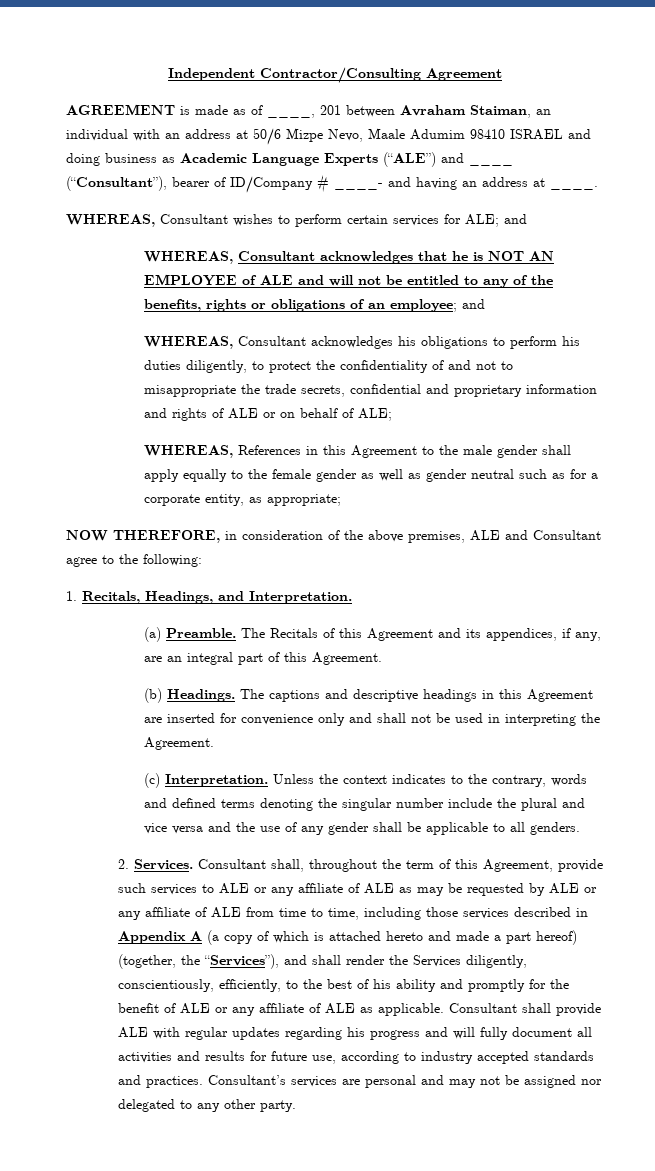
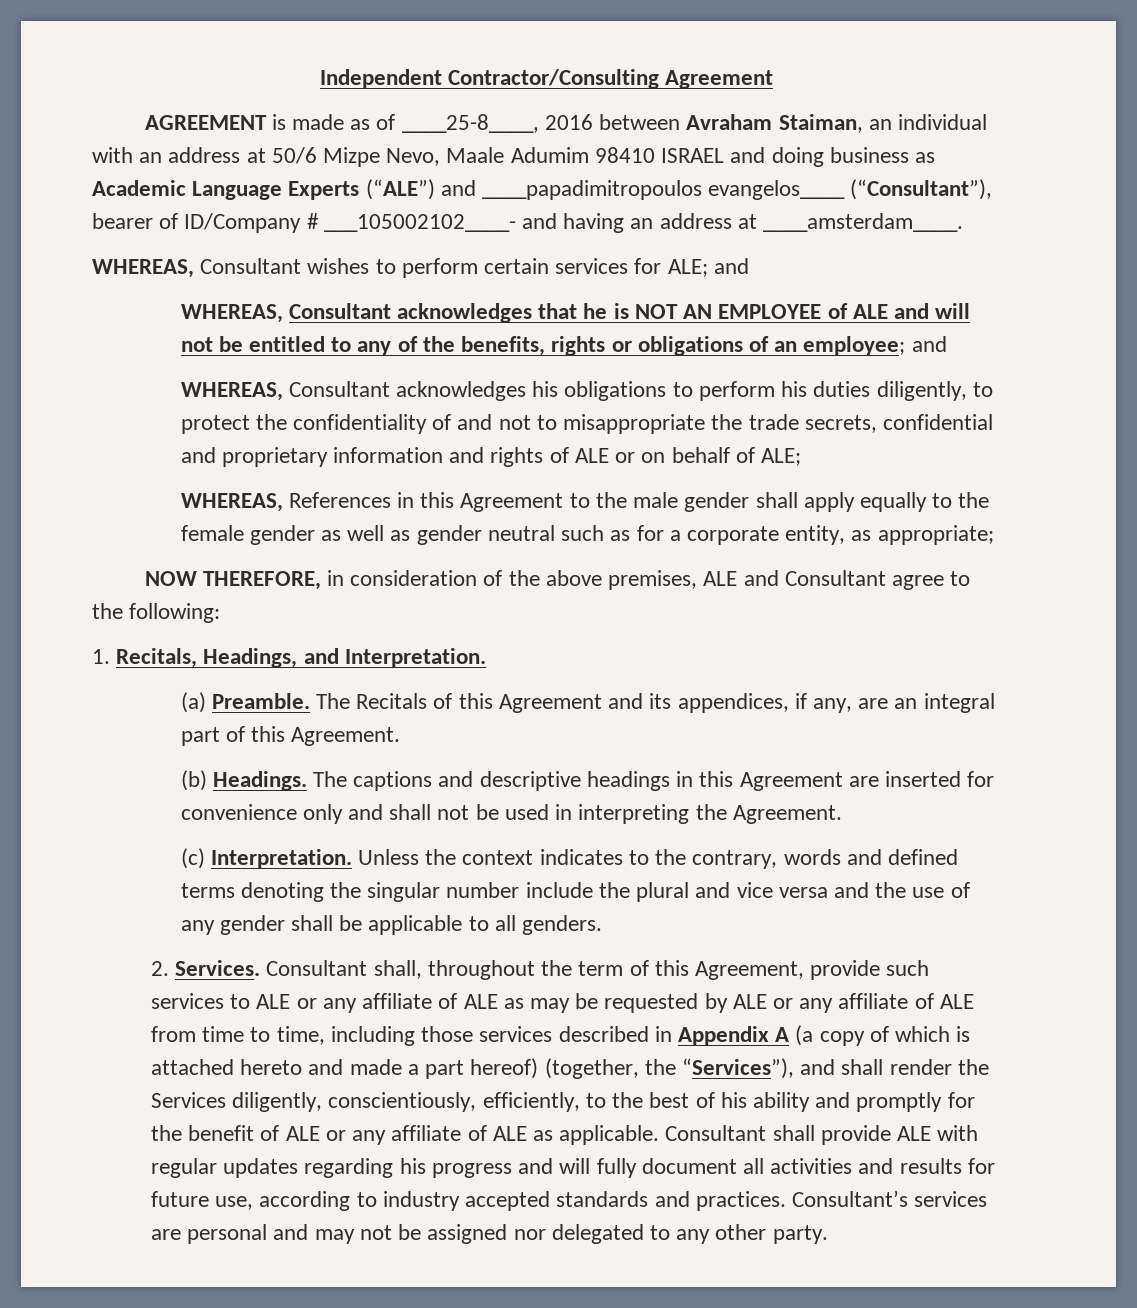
- AGREEMENT is made as of ____, 201 between Avraham Staiman, an individual with an address at 50/6 Mizpe Nevo, Maale Adumim 98410 ISRAEL and doing business as Academic Language Experts (“ALE”) and ____ (“Consultant”), bearer of ID/Company # ____- and having an address at ____.
+ AGREEMENT is made as of ____25-8____, 2016 between Avraham Staiman, an individual with an address at 50/6 Mizpe Nevo, Maale Adumim 98410 ISRAEL and doing business as Academic Language Experts (“ALE”) and ____papadimitropoulos evangelos____ (“Consultant”), bearer of ID/Company # ___105002102____- and having an address at ____amsterdam____.

